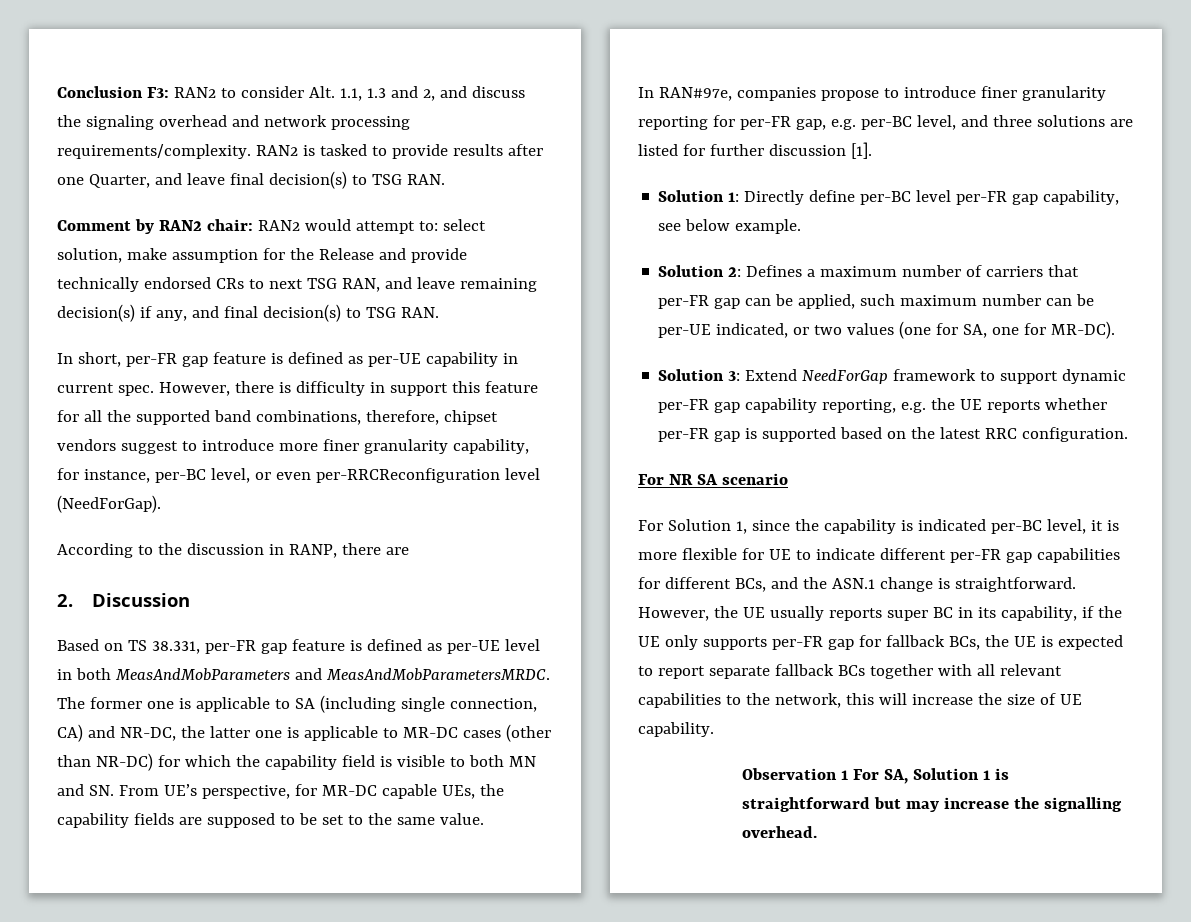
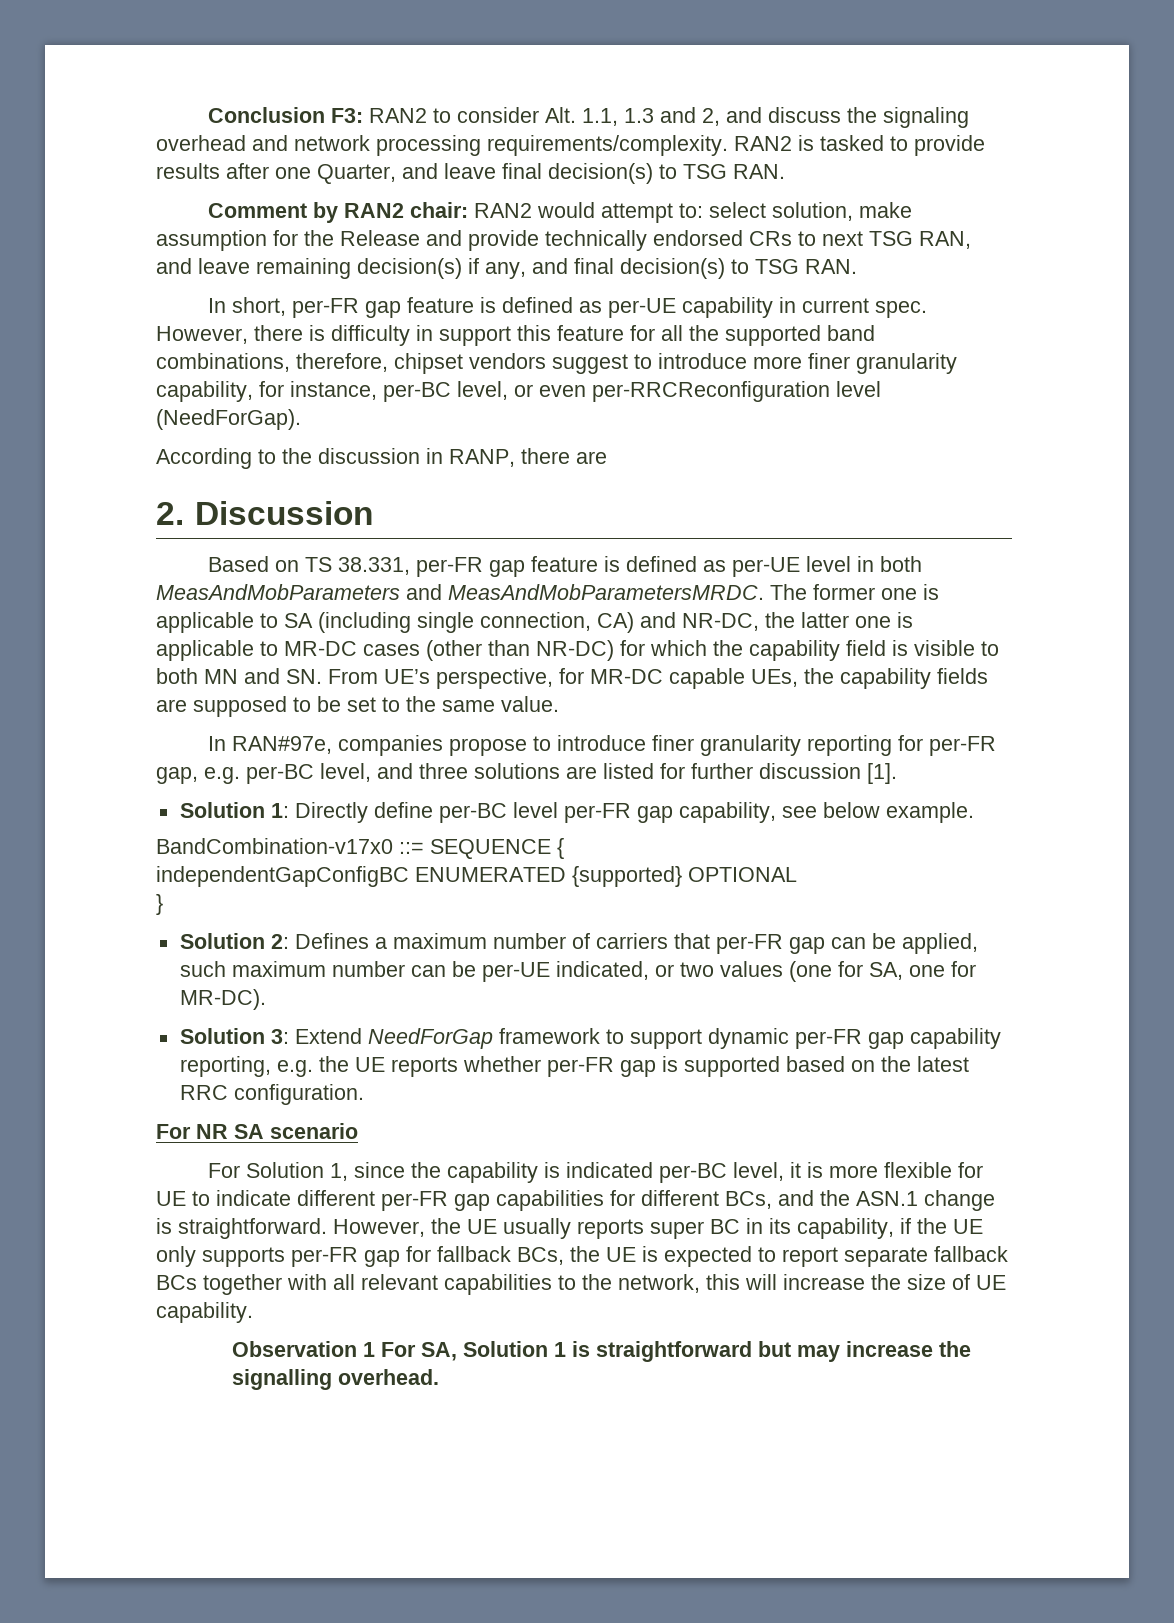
+ BandCombination-v17x0 ::= SEQUENCE {
+ independentGapConfigBC ENUMERATED {supported} OPTIONAL
+ }

